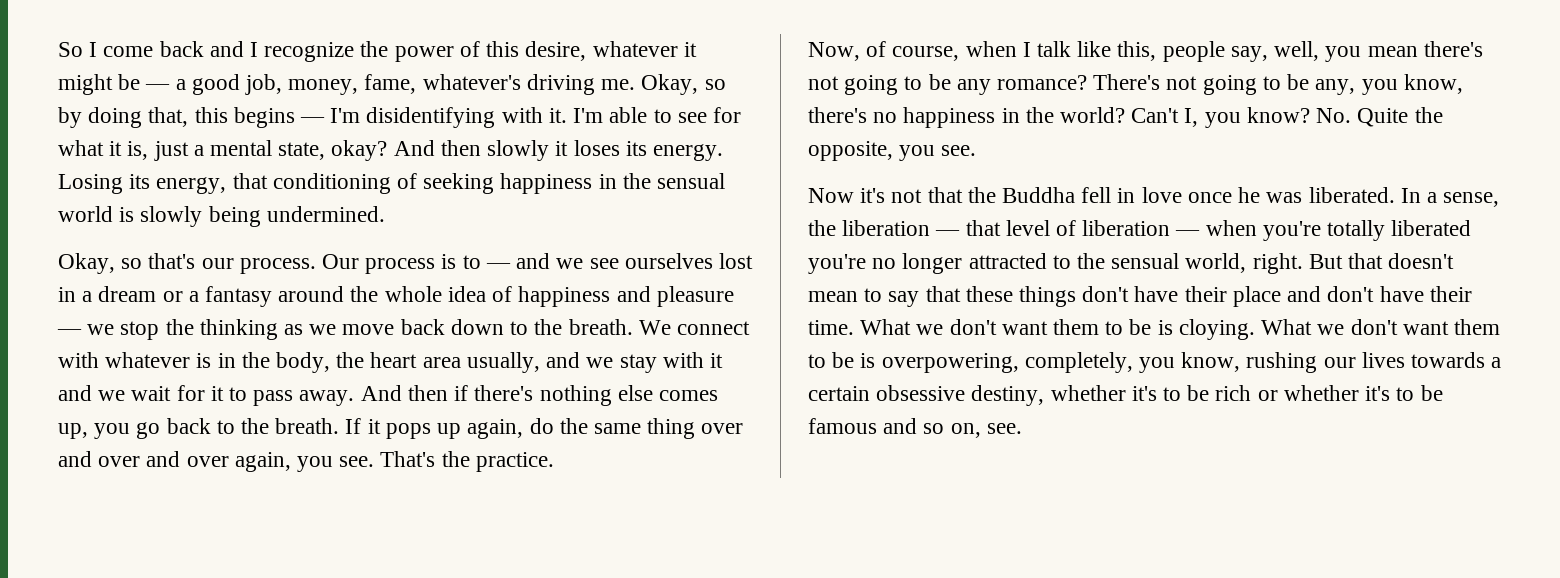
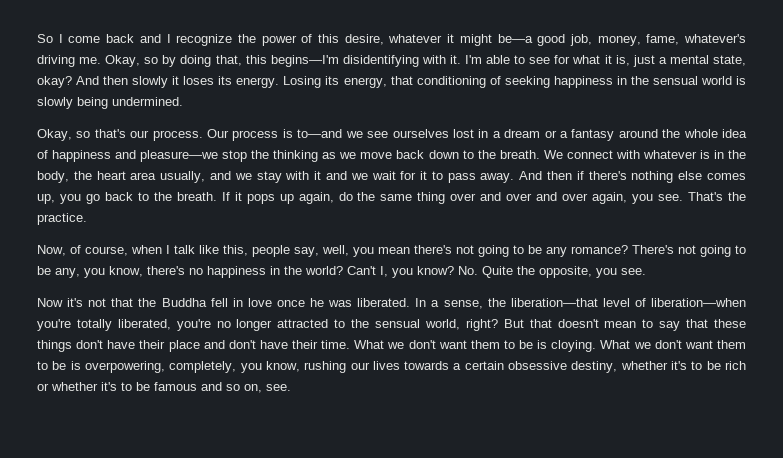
- So I come back and I recognize the power of this desire, whatever it might be — a good job, money, fame, whatever's driving me.
+ So I come back and I recognize the power of this desire, whatever it might be—a good job, money, fame, whatever's driving me.
- Okay, so by doing that, this begins — I'm disidentifying with it.
+ Okay, so by doing that, this begins—I'm disidentifying with it.
- Our process is to — and we see ourselves lost in a dream or a fantasy around the whole idea of happiness and pleasure — we stop the thinking as we move back down to the breath.
+ Our process is to—and we see ourselves lost in a dream or a fantasy around the whole idea of happiness and pleasure—we stop the thinking as we move back down to the breath.
- In a sense, the liberation — that level of liberation — when you're totally liberated you're no longer attracted to the sensual world, right.
+ In a sense, the liberation—that level of liberation—when you're totally liberated, you're no longer attracted to the sensual world, right?

